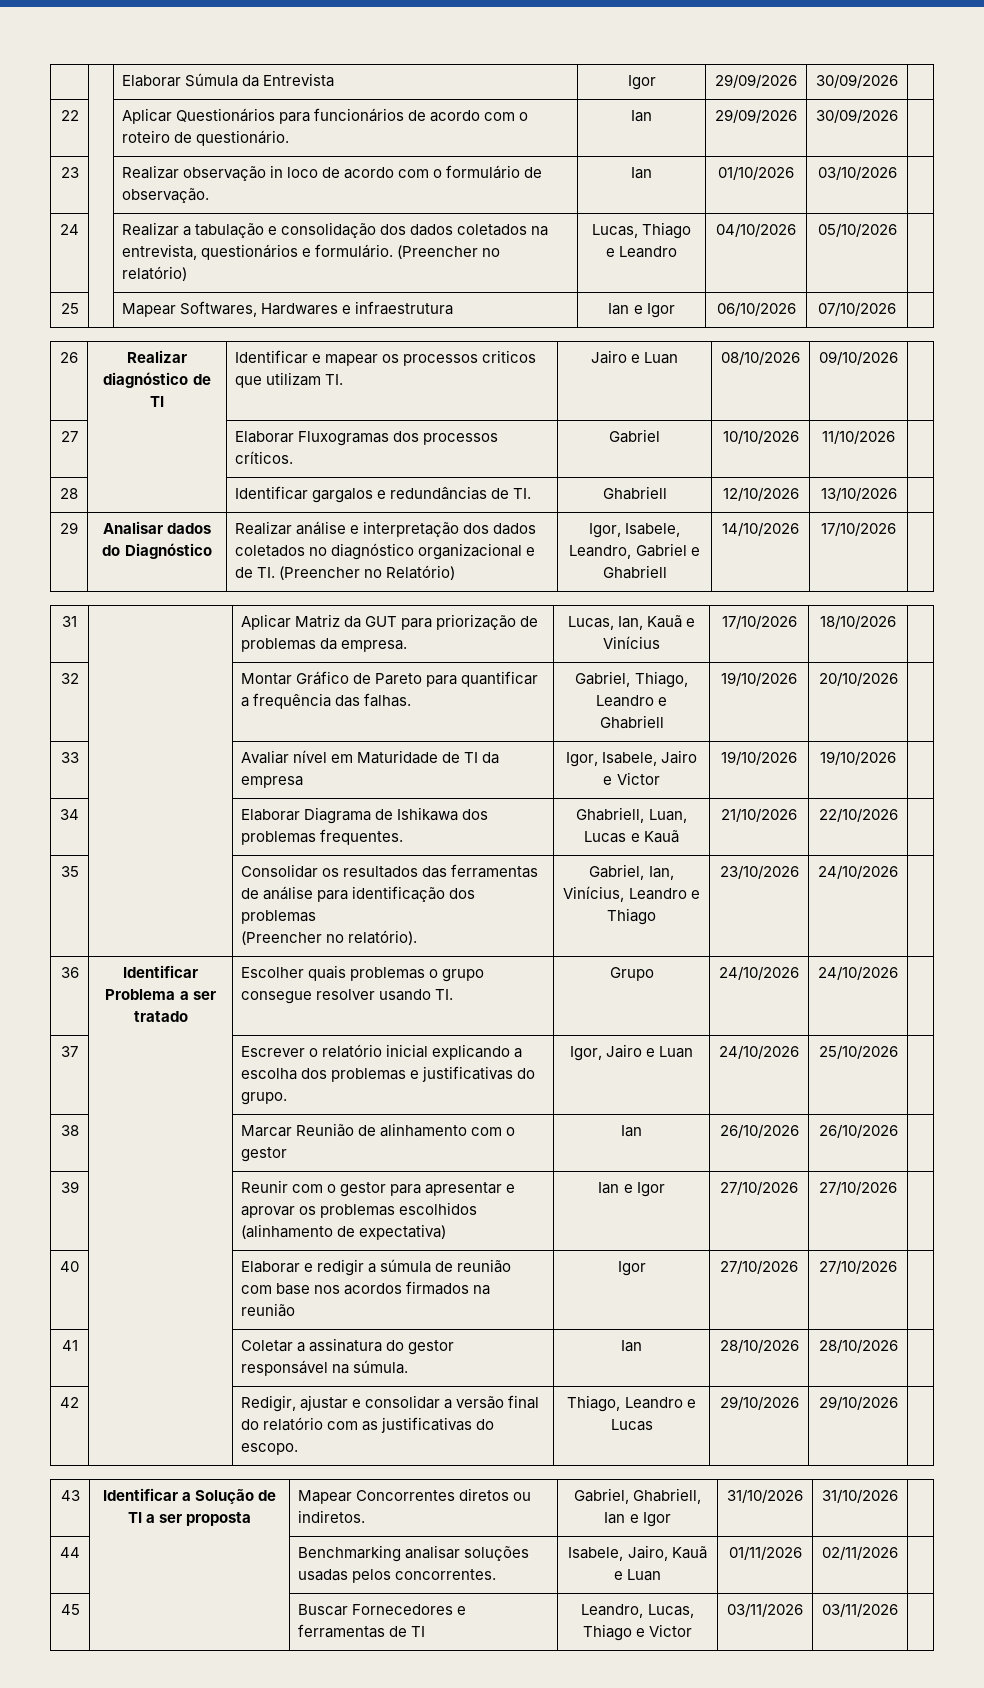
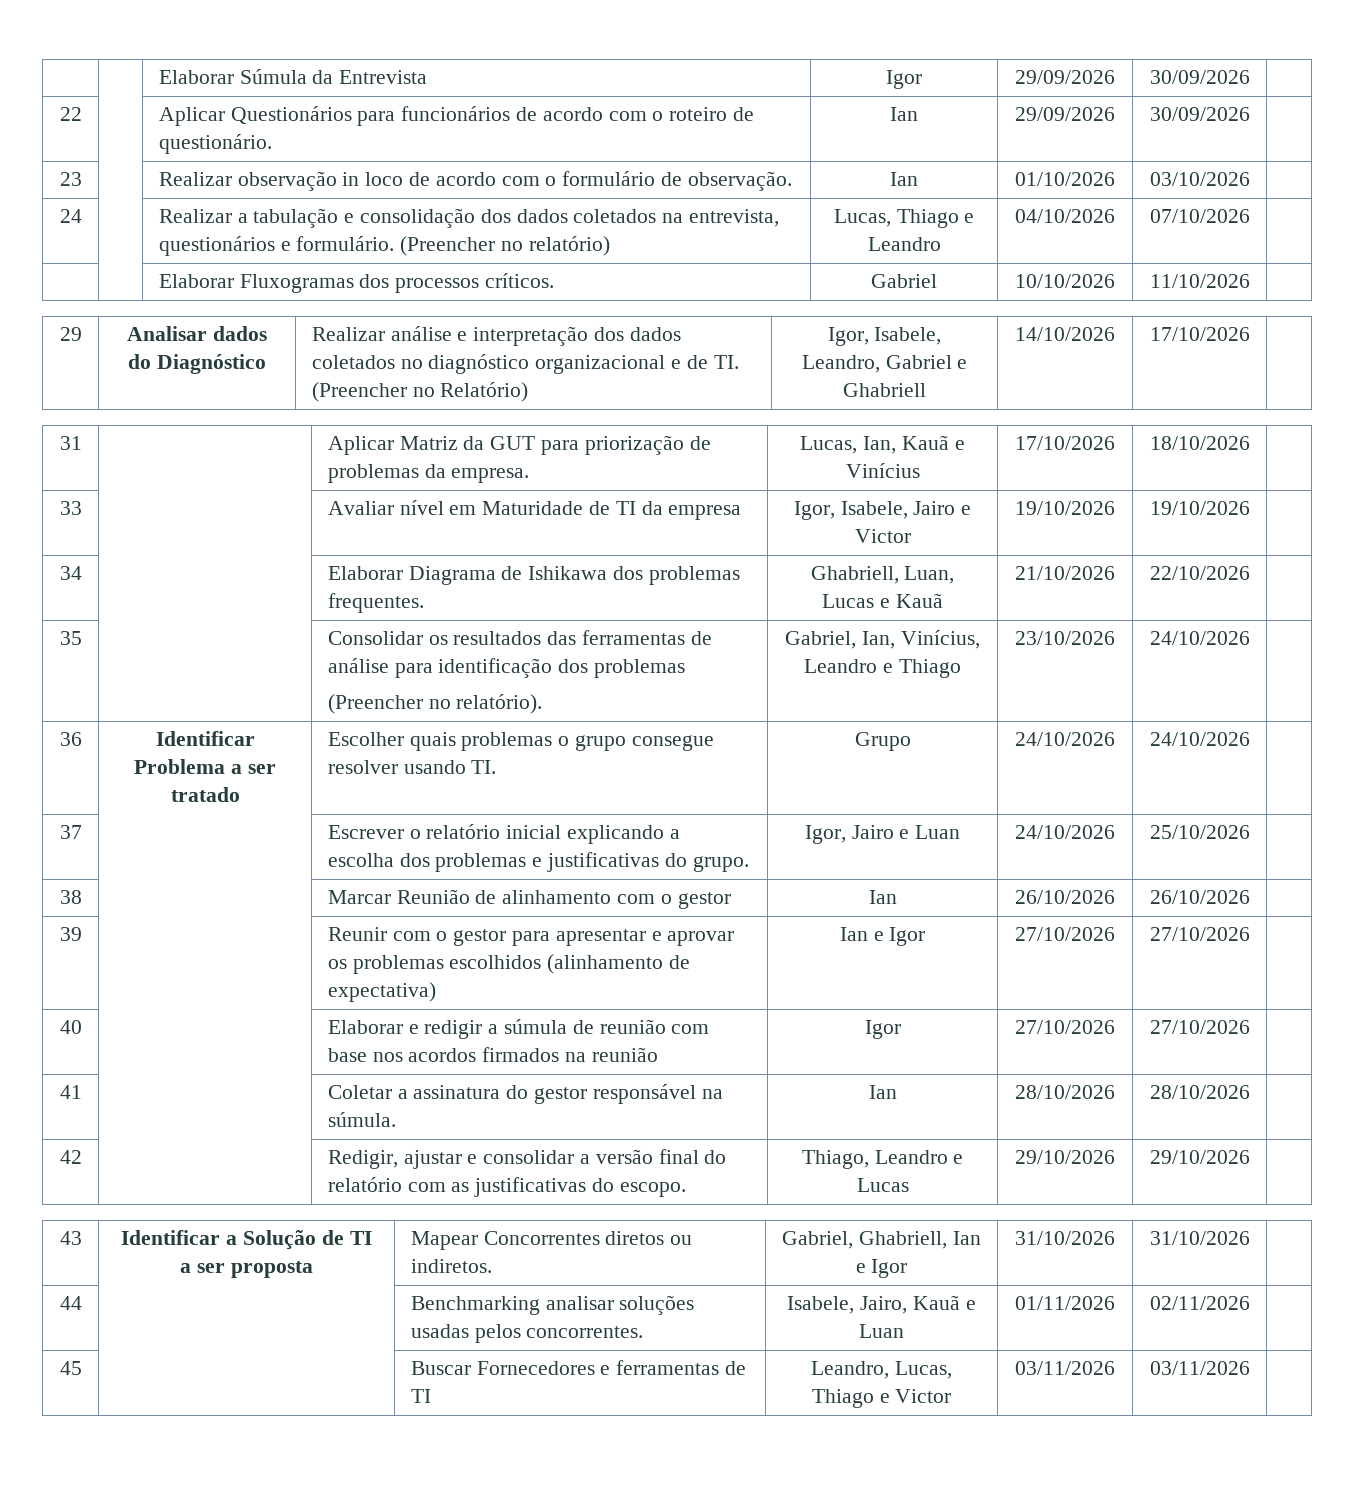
- 24 | | Realizar a tabulação e consolidação dos dados coletados na entrevista, questionários e formulário. (Preencher no relatório) | Lucas, Thiago e Leandro | 04/10/2026 | 05/10/2026 |
- 25 | | Mapear Softwares, Hardwares e infraestrutura | Ian e Igor | 06/10/2026 | 07/10/2026 |
- 26 | Realizar diagnóstico de TI | Identificar e mapear os processos criticos que utilizam TI. | Jairo e Luan | 08/10/2026 | 09/10/2026 |
- 27 | | Elaborar Fluxogramas dos processos críticos. | Gabriel | 10/10/2026 | 11/10/2026 |
+ 24 | | Realizar a tabulação e consolidação dos dados coletados na entrevista, questionários e formulário. (Preencher no relatório) | Lucas, Thiago e Leandro | 04/10/2026 | 07/10/2026 |
+ | | Elaborar Fluxogramas dos processos críticos. | Gabriel | 10/10/2026 | 11/10/2026 |
- 28 | | Identificar gargalos e redundâncias de TI. | Ghabriell | 12/10/2026 | 13/10/2026 |
- 32 | | Montar Gráfico de Pareto para quantificar a frequência das falhas. | Gabriel, Thiago, Leandro e Ghabriell | 19/10/2026 | 20/10/2026 |

